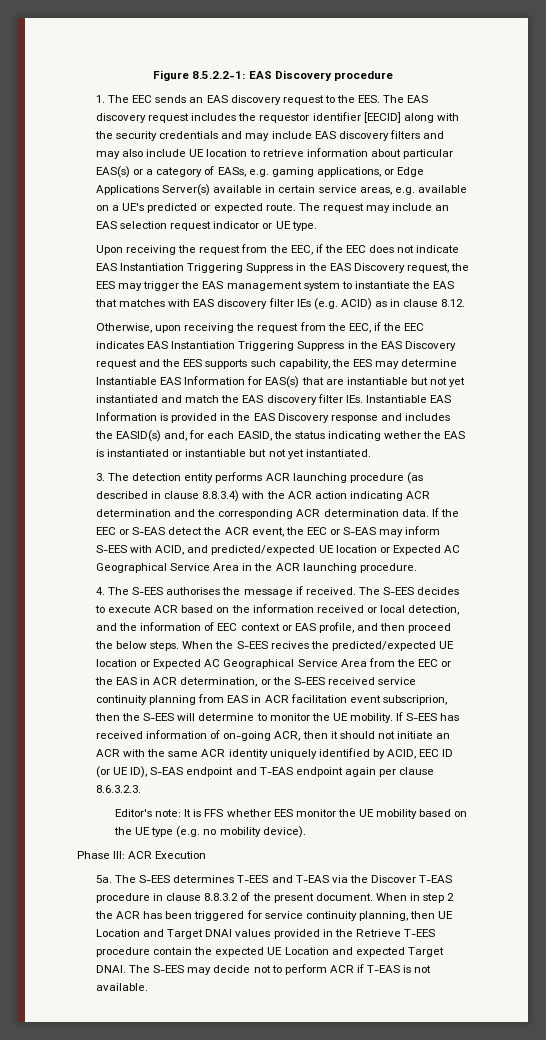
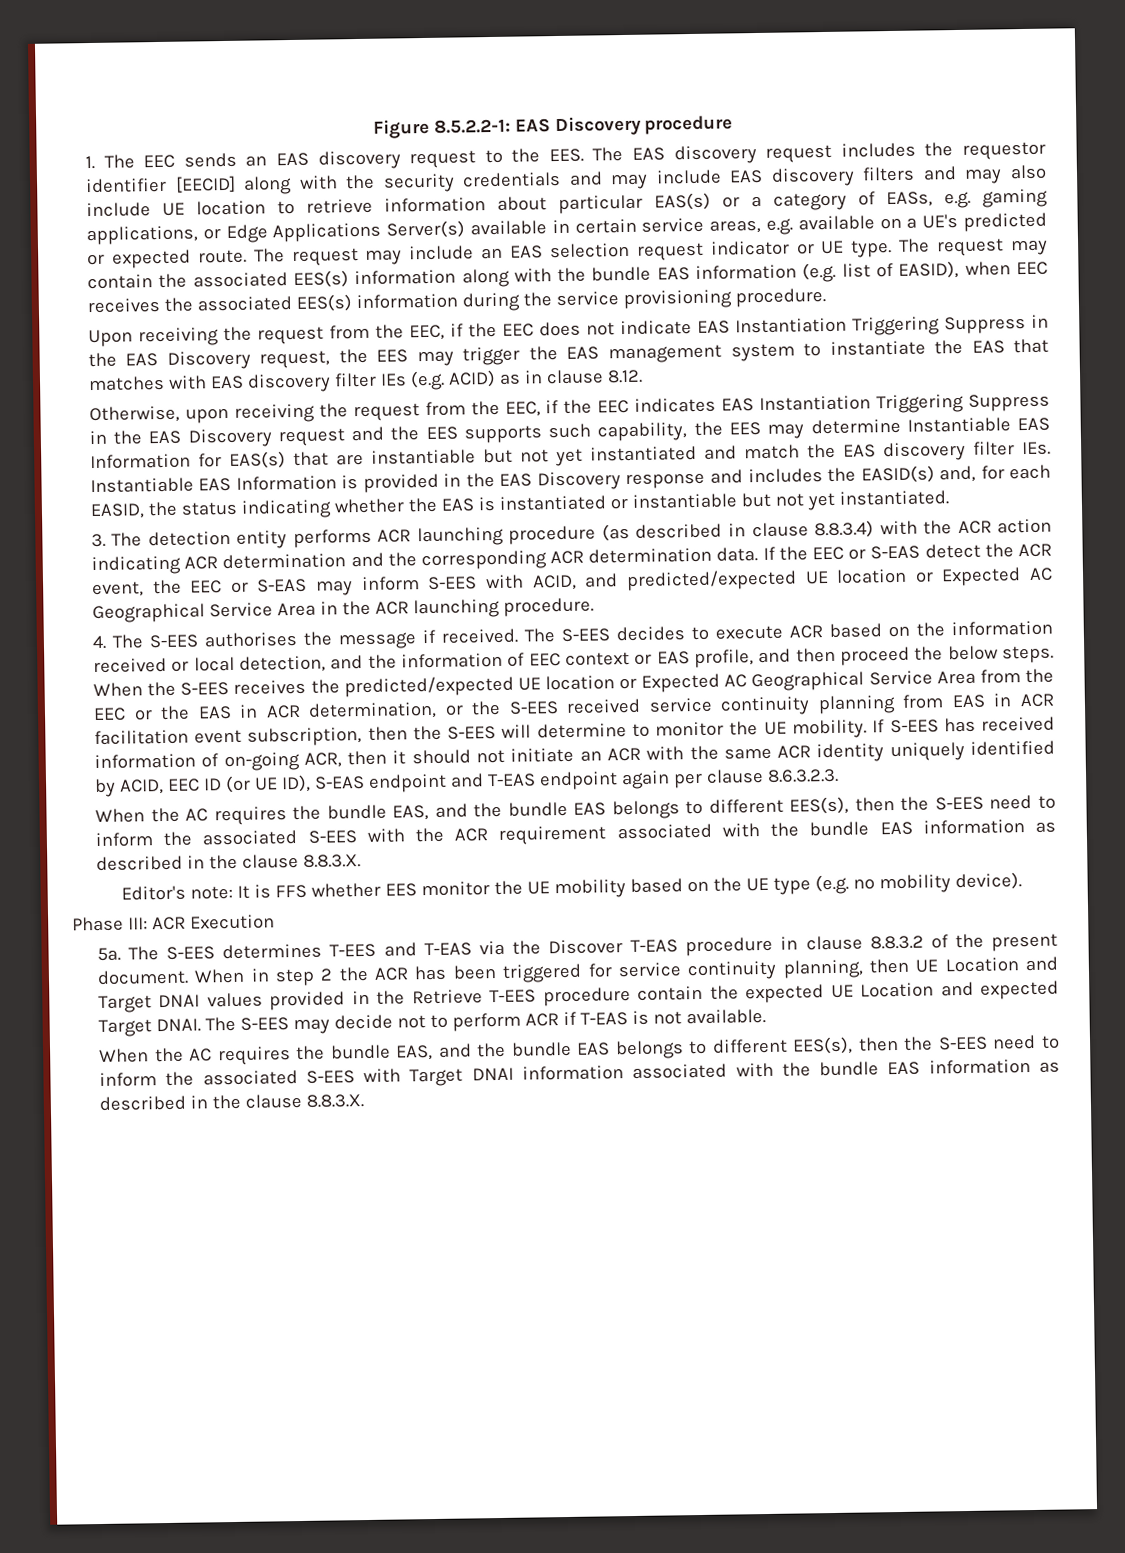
+ The request may contain the associated EES(s) information along with the bundle EAS information (e.g. list of EASID), when EEC receives the associated EES(s) information during the service provisioning procedure.
- Otherwise, upon receiving the request from the EEC, if the EEC indicates EAS Instantiation Triggering Suppress in the EAS Discovery request and the EES supports such capability, the EES may determine Instantiable EAS Information for EAS(s) that are instantiable but not yet instantiated and match the EAS discovery filter IEs. Instantiable EAS Information is provided in the EAS Discovery response and includes the EASID(s) and, for each EASID, the status indicating wether the EAS is instantiated or instantiable but not yet instantiated.
+ Otherwise, upon receiving the request from the EEC, if the EEC indicates EAS Instantiation Triggering Suppress in the EAS Discovery request and the EES supports such capability, the EES may determine Instantiable EAS Information for EAS(s) that are instantiable but not yet instantiated and match the EAS discovery filter IEs. Instantiable EAS Information is provided in the EAS Discovery response and includes the EASID(s) and, for each EASID, the status indicating whether the EAS is instantiated or instantiable but not yet instantiated.
- When the S-EES recives the predicted/expected UE location or Expected AC Geographical Service Area from the EEC or the EAS in ACR determination, or the S-EES received service continuity planning from EAS in ACR facilitation event subscriprion, then the S-EES will determine to monitor the UE mobility.
+ When the S-EES receives the predicted/expected UE location or Expected AC Geographical Service Area from the EEC or the EAS in ACR determination, or the S-EES received service continuity planning from EAS in ACR facilitation event subscription, then the S-EES will determine to monitor the UE mobility.
+ When the AC requires the bundle EAS, and the bundle EAS belongs to different EES(s), then the S-EES need to inform the associated S-EES with the ACR requirement associated with the bundle EAS information as described in the clause 8.8.3.X.
+ When the AC requires the bundle EAS, and the bundle EAS belongs to different EES(s), then the S-EES need to inform the associated S-EES with Target DNAI information associated with the bundle EAS information as described in the clause 8.8.3.X.

